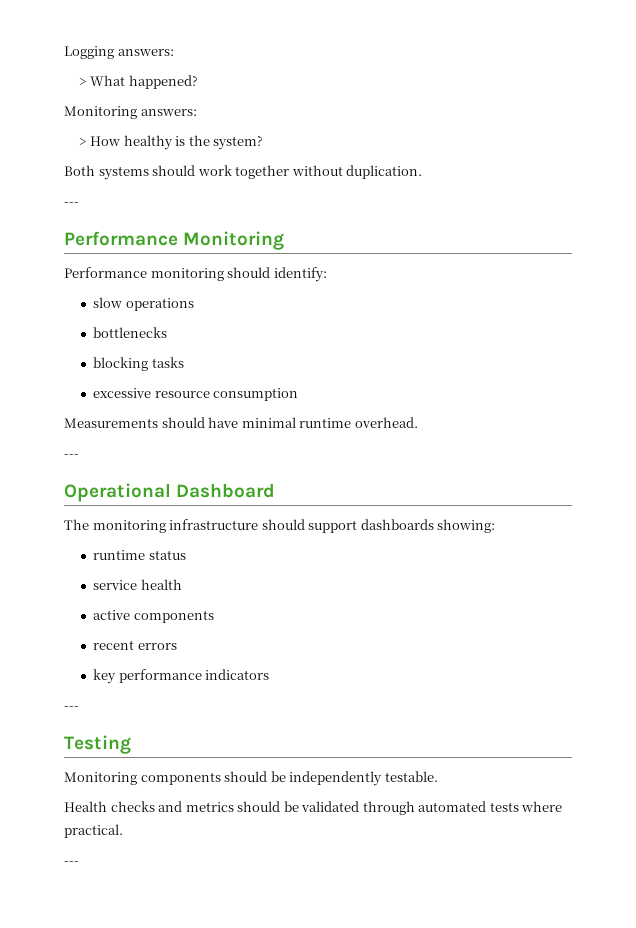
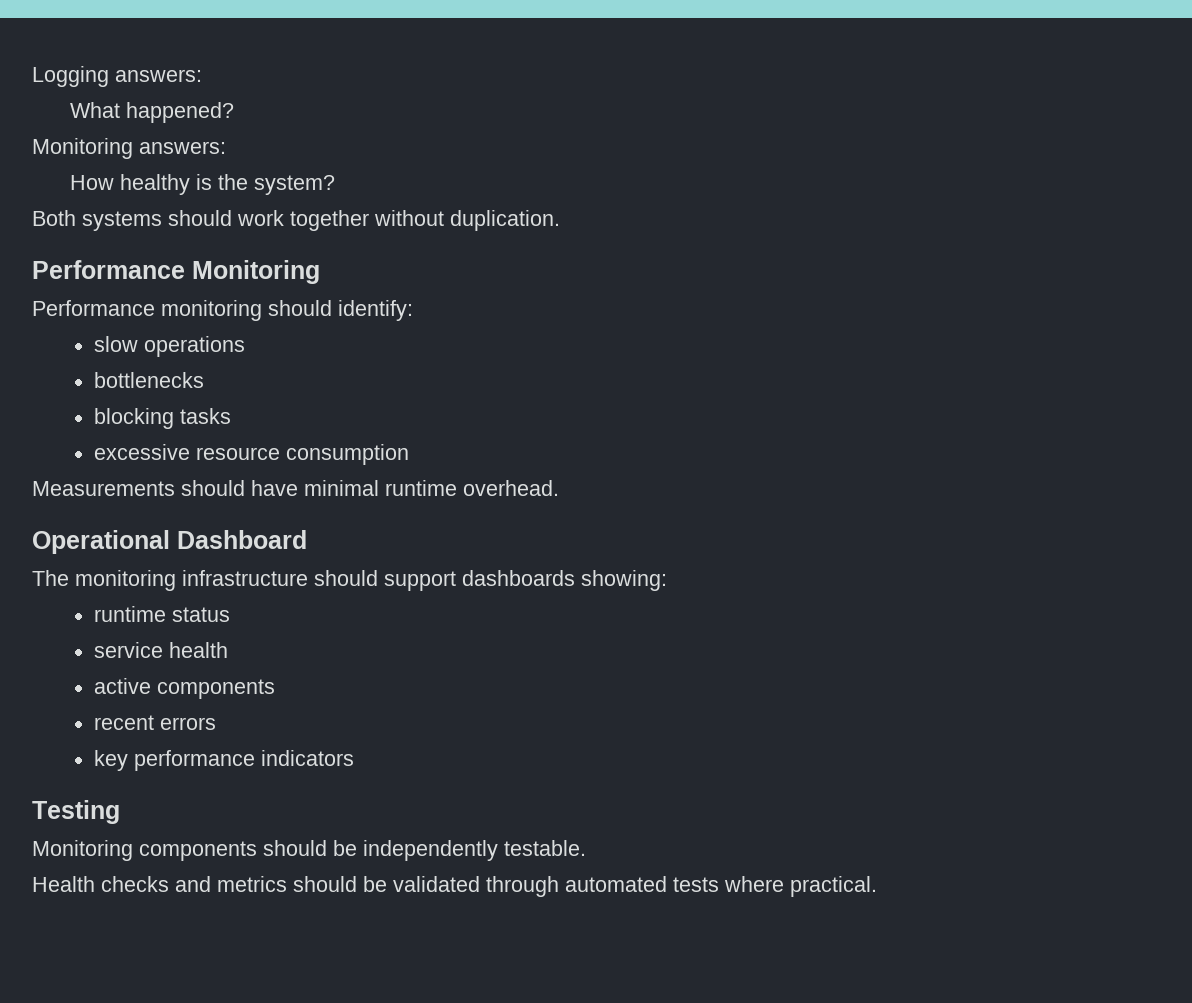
- > What happened?
+ What happened?
- > How healthy is the system?
+ How healthy is the system?
  Both systems should work together without duplication.
- ---
  Measurements should have minimal runtime overhead.
- ---
  key performance indicators
- ---
  Health checks and metrics should be validated through automated tests where practical.
- ---

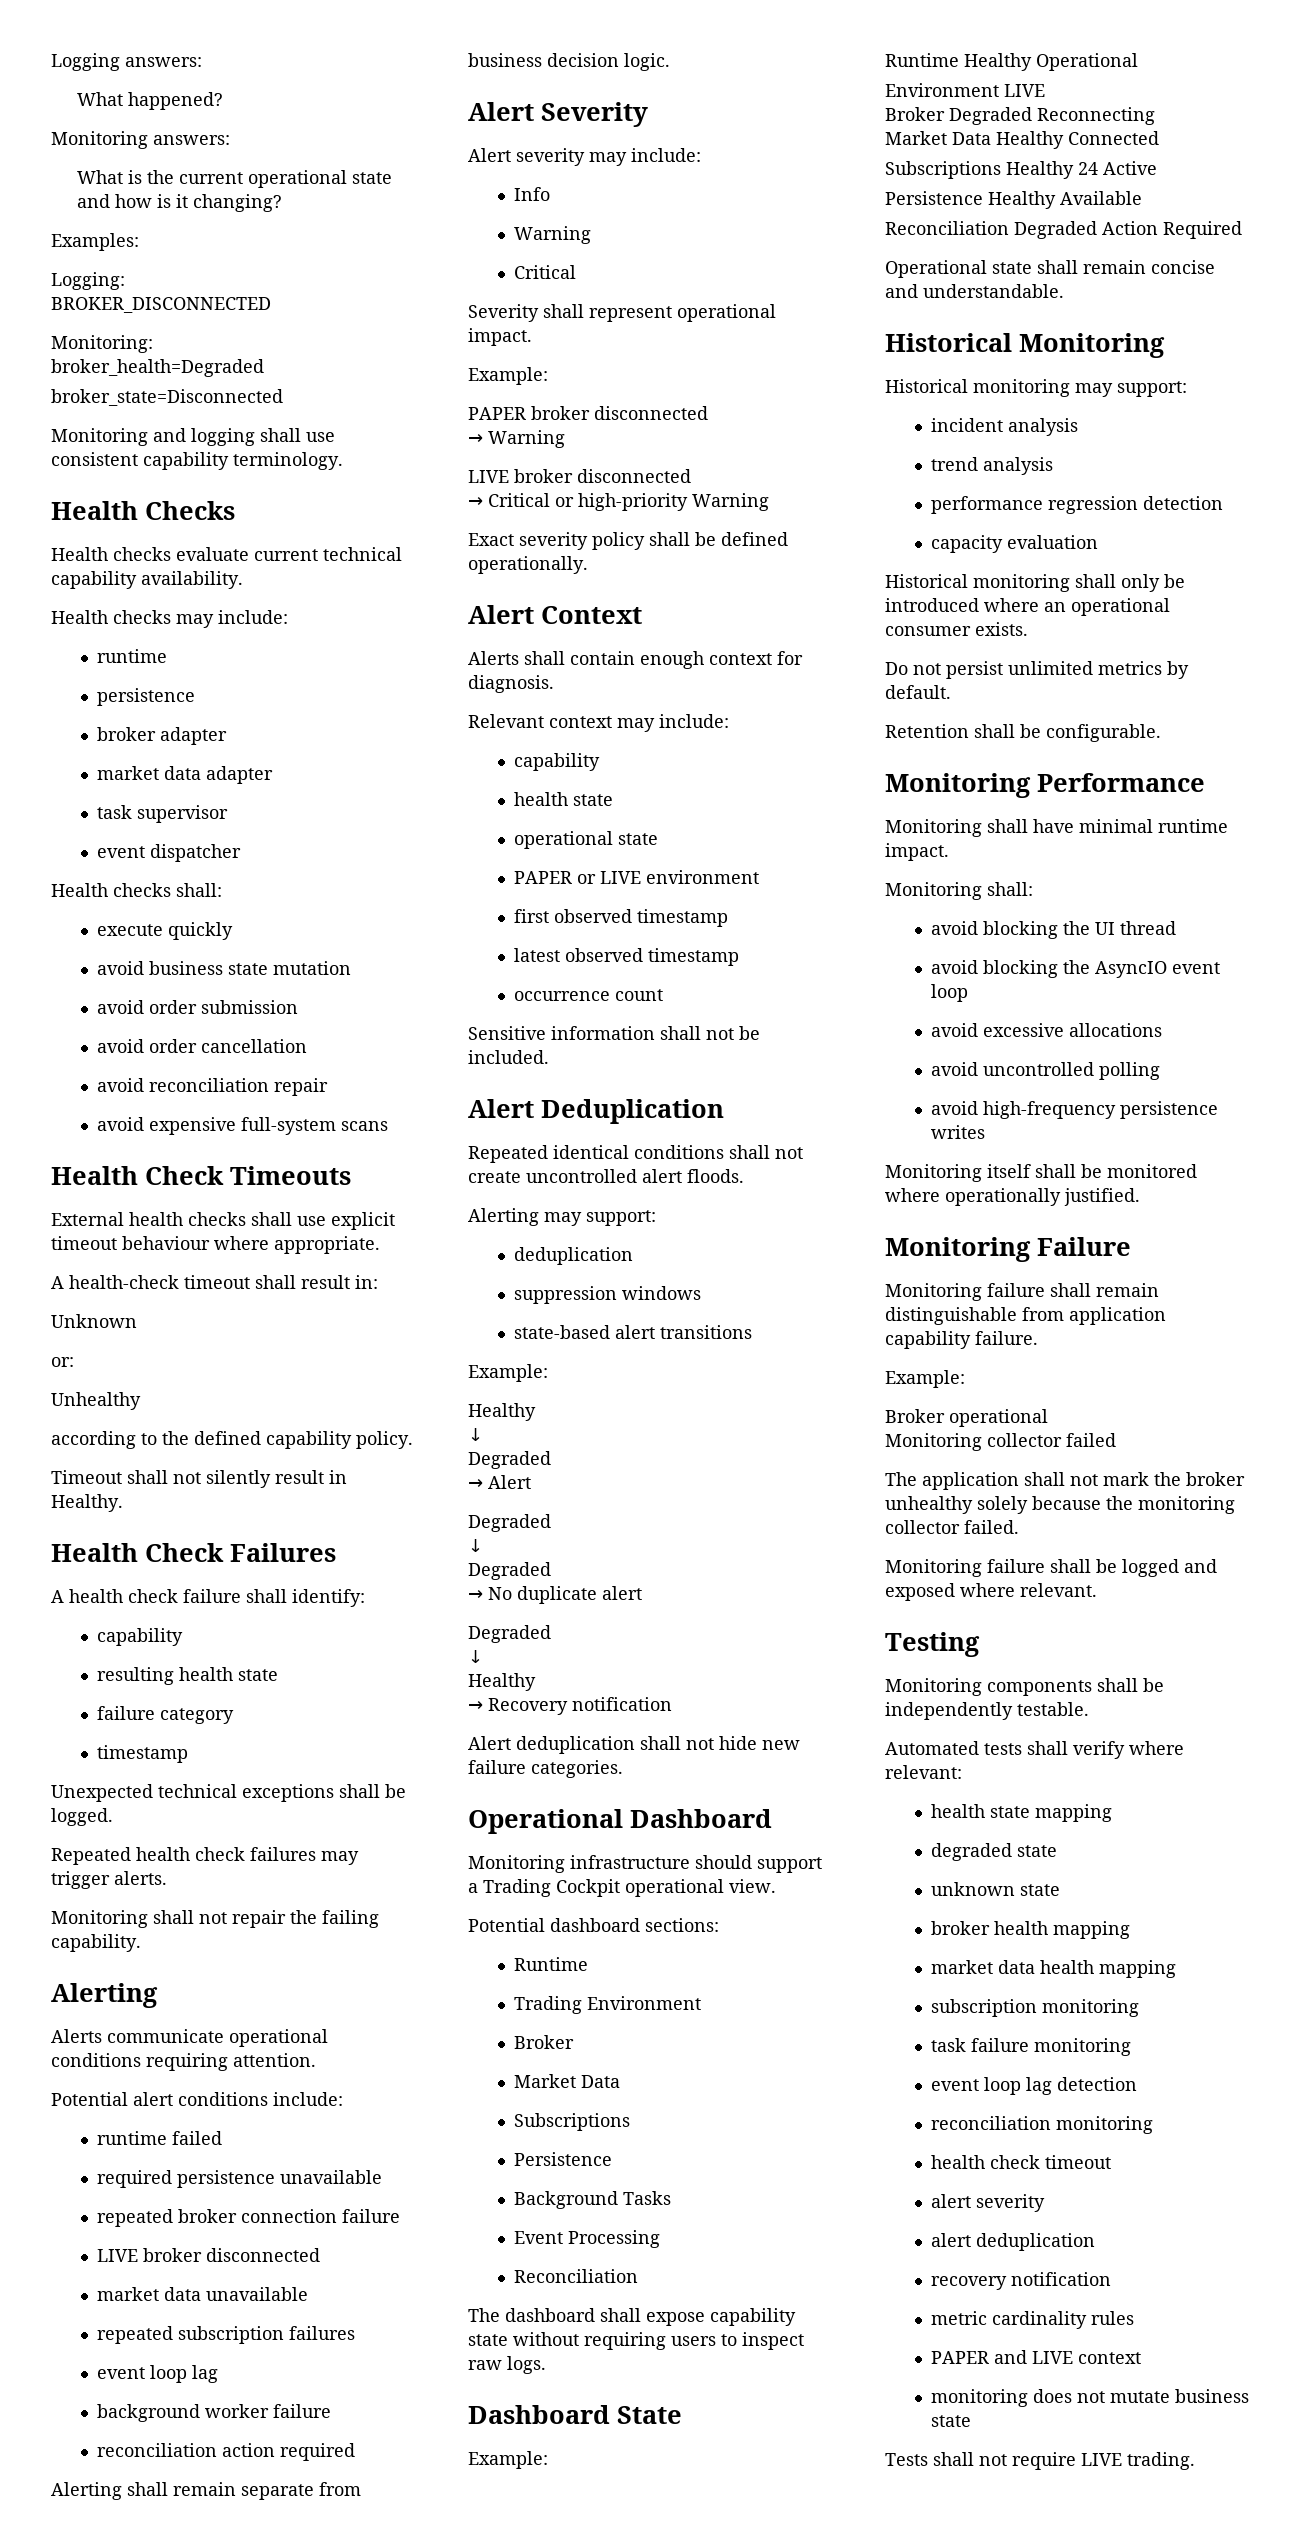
- How healthy is the system?
- Both systems should work together without duplication.
- Performance Monitoring
- Performance monitoring should identify:
- slow operations
- bottlenecks
- blocking tasks
- excessive resource consumption
- Measurements should have minimal runtime overhead.
+ What is the current operational state and how is it changing?
+ Examples:
+ Logging:
+ BROKER_DISCONNECTED
+ Monitoring:
+ broker_health=Degraded
+ broker_state=Disconnected
+ Monitoring and logging shall use consistent capability terminology.
+ Health Checks
+ Health checks evaluate current technical capability availability.
+ Health checks may include:
+ runtime
+ persistence
+ broker adapter
+ market data adapter
+ task supervisor
+ event dispatcher
+ Health checks shall:
+ execute quickly
+ avoid business state mutation
+ avoid order submission
+ avoid order cancellation
+ avoid reconciliation repair
+ avoid expensive full-system scans
+ Health Check Timeouts
+ External health checks shall use explicit timeout behaviour where appropriate.
+ A health-check timeout shall result in:
+ Unknown
+ or:
+ Unhealthy
+ according to the defined capability policy.
+ Timeout shall not silently result in Healthy.
+ Health Check Failures
+ A health check failure shall identify:
+ capability
+ resulting health state
+ failure category
+ timestamp
+ Unexpected technical exceptions shall be logged.
+ Repeated health check failures may trigger alerts.
+ Monitoring shall not repair the failing capability.
+ Alerting
+ Alerts communicate operational conditions requiring attention.
+ Potential alert conditions include:
+ runtime failed
+ required persistence unavailable
+ repeated broker connection failure
+ LIVE broker disconnected
+ market data unavailable
+ repeated subscription failures
+ event loop lag
+ background worker failure
+ reconciliation action required
+ Alerting shall remain separate from business decision logic.
+ Alert Severity
+ Alert severity may include:
+ Info
+ Warning
+ Critical
+ Severity shall represent operational impact.
+ Example:
+ PAPER broker disconnected
+ → Warning
+ LIVE broker disconnected
+ → Critical or high-priority Warning
+ Exact severity policy shall be defined operationally.
+ Alert Context
+ Alerts shall contain enough context for diagnosis.
+ Relevant context may include:
+ capability
+ health state
+ operational state
+ PAPER or LIVE environment
+ first observed timestamp
+ latest observed timestamp
+ occurrence count
+ Sensitive information shall not be included.
+ Alert Deduplication
+ Repeated identical conditions shall not create uncontrolled alert floods.
+ Alerting may support:
+ deduplication
+ suppression windows
+ state-based alert transitions
+ Example:
+ Healthy
+ ↓
+ Degraded
+ → Alert
+ Degraded
+ ↓
+ Degraded
+ → No duplicate alert
+ Degraded
+ ↓
+ Healthy
+ → Recovery notification
+ Alert deduplication shall not hide new failure categories.
- The monitoring infrastructure should support dashboards showing:
- runtime status
- service health
- active components
- recent errors
- key performance indicators
+ Monitoring infrastructure should support a Trading Cockpit operational view.
+ Potential dashboard sections:
+ Runtime
+ Trading Environment
+ Broker
+ Market Data
+ Subscriptions
+ Persistence
+ Background Tasks
+ Event Processing
+ Reconciliation
+ The dashboard shall expose capability state without requiring users to inspect raw logs.
+ Dashboard State
+ Example:
+ Runtime Healthy Operational
+ Environment LIVE
+ Broker Degraded Reconnecting
+ Market Data Healthy Connected
+ Subscriptions Healthy 24 Active
+ Persistence Healthy Available
+ Reconciliation Degraded Action Required
+ Operational state shall remain concise and understandable.
+ Historical Monitoring
+ Historical monitoring may support:
+ incident analysis
+ trend analysis
+ performance regression detection
+ capacity evaluation
+ Historical monitoring shall only be introduced where an operational consumer exists.
+ Do not persist unlimited metrics by default.
+ Retention shall be configurable.
+ Monitoring Performance
+ Monitoring shall have minimal runtime impact.
+ Monitoring shall:
+ avoid blocking the UI thread
+ avoid blocking the AsyncIO event loop
+ avoid excessive allocations
+ avoid uncontrolled polling
+ avoid high-frequency persistence writes
+ Monitoring itself shall be monitored where operationally justified.
+ Monitoring Failure
+ Monitoring failure shall remain distinguishable from application capability failure.
+ Example:
+ Broker operational
+ Monitoring collector failed
+ The application shall not mark the broker unhealthy solely because the monitoring collector failed.
+ Monitoring failure shall be logged and exposed where relevant.
- Monitoring components should be independently testable.
+ Monitoring components shall be independently testable.
- Health checks and metrics should be validated through automated tests where practical.
+ Automated tests shall verify where relevant:
+ health state mapping
+ degraded state
+ unknown state
+ broker health mapping
+ market data health mapping
+ subscription monitoring
+ task failure monitoring
+ event loop lag detection
+ reconciliation monitoring
+ health check timeout
+ alert severity
+ alert deduplication
+ recovery notification
+ metric cardinality rules
+ PAPER and LIVE context
+ monitoring does not mutate business state
+ Tests shall not require LIVE trading.

